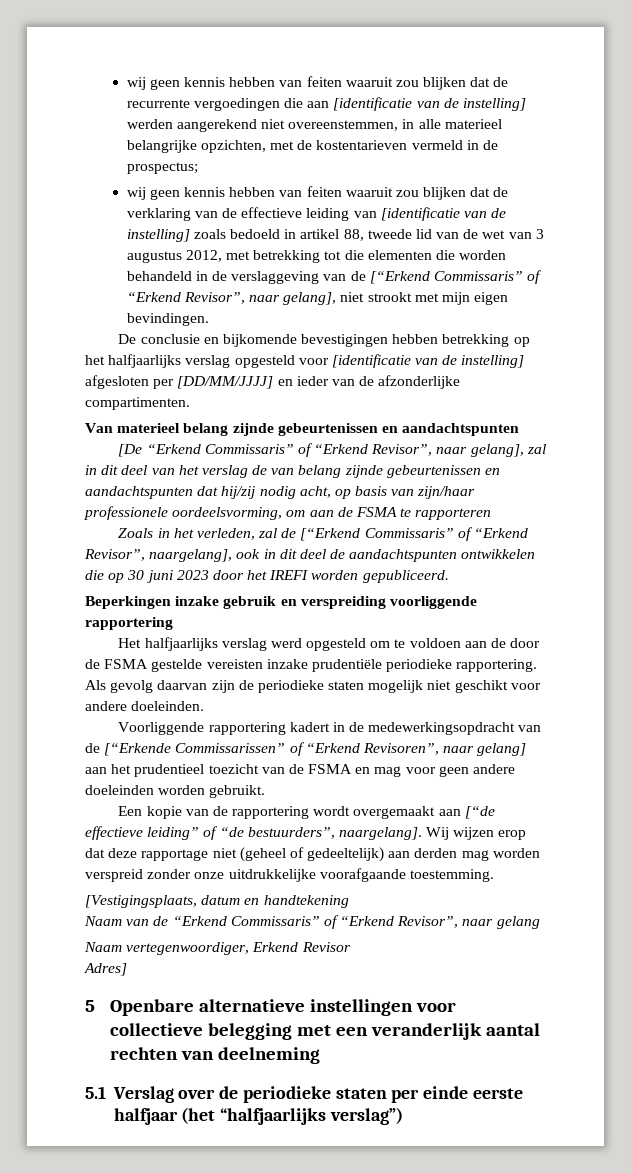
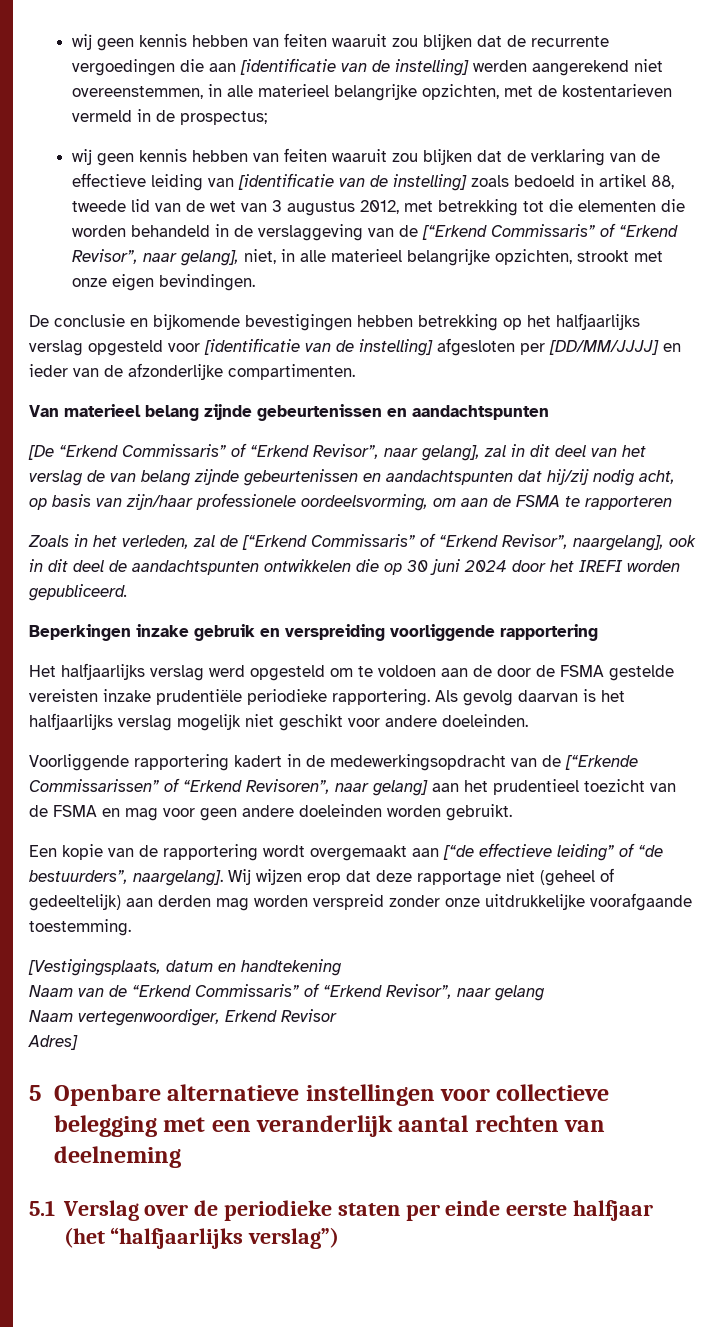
- wij geen kennis hebben van feiten waaruit zou blijken dat de verklaring van de effectieve leiding van [identificatie van de instelling] zoals bedoeld in artikel 88, tweede lid van de wet van 3 augustus 2012, met betrekking tot die elementen die worden behandeld in de verslaggeving van de [“Erkend Commissaris” of “Erkend Revisor”, naar gelang], niet strookt met mijn eigen bevindingen.
+ wij geen kennis hebben van feiten waaruit zou blijken dat de verklaring van de effectieve leiding van [identificatie van de instelling] zoals bedoeld in artikel 88, tweede lid van de wet van 3 augustus 2012, met betrekking tot die elementen die worden behandeld in de verslaggeving van de [“Erkend Commissaris” of “Erkend Revisor”, naar gelang], niet, in alle materieel belangrijke opzichten, strookt met onze eigen bevindingen.
- Zoals in het verleden, zal de [“Erkend Commissaris” of “Erkend Revisor”, naargelang], ook in dit deel de aandachtspunten ontwikkelen die op 30 juni 2023 door het IREFI worden gepubliceerd.
+ Zoals in het verleden, zal de [“Erkend Commissaris” of “Erkend Revisor”, naargelang], ook in dit deel de aandachtspunten ontwikkelen die op 30 juni 2024 door het IREFI worden gepubliceerd.
- Als gevolg daarvan zijn de periodieke staten mogelijk niet geschikt voor andere doeleinden.
+ Als gevolg daarvan is het halfjaarlijks verslag mogelijk niet geschikt voor andere doeleinden.

